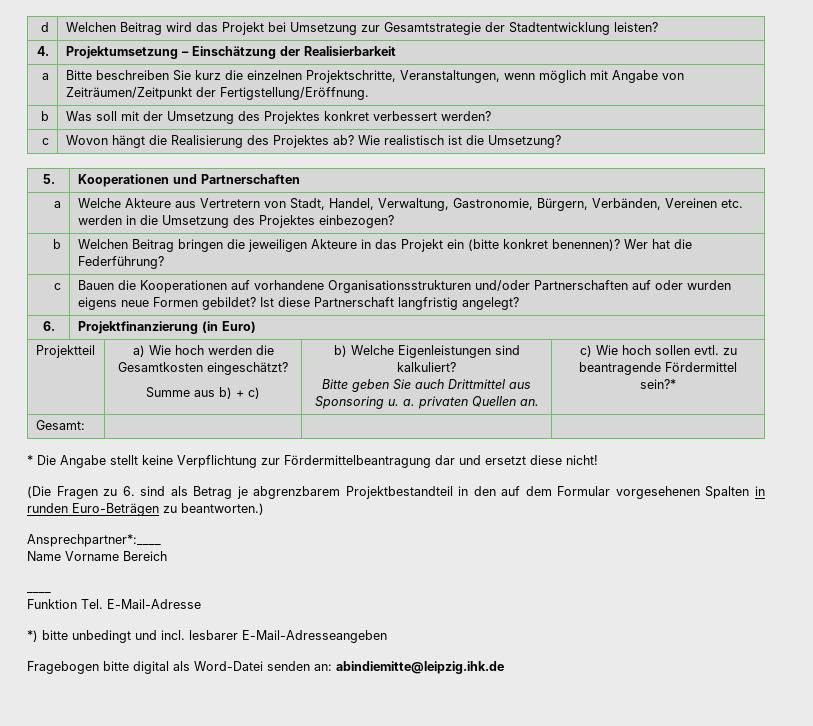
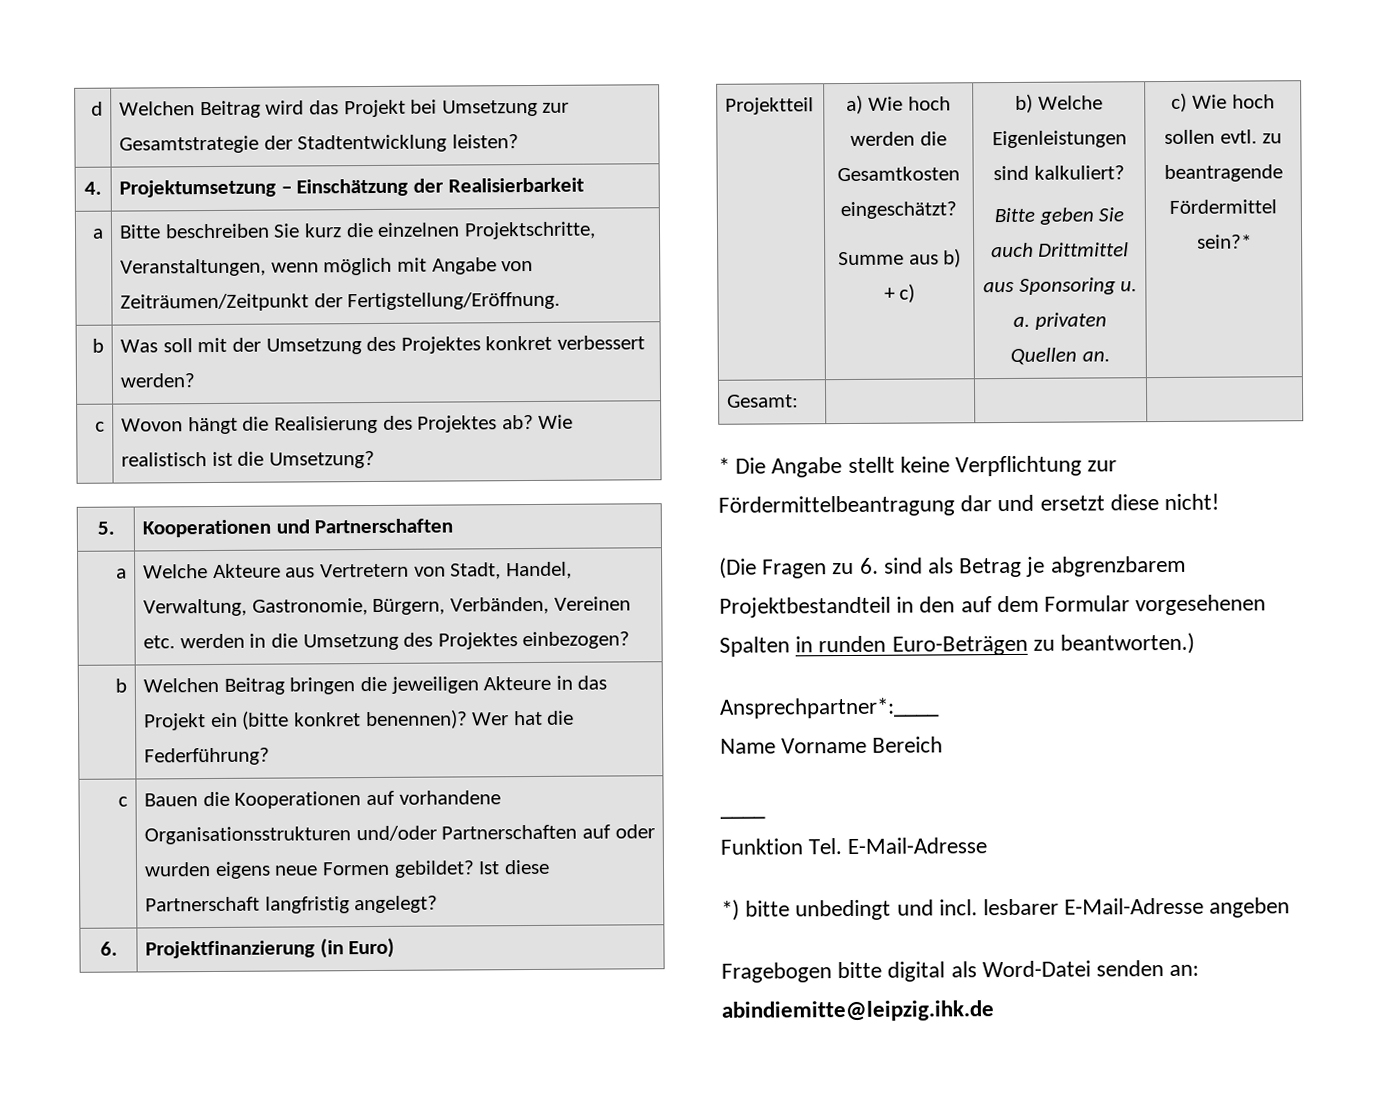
- *) bitte unbedingt und incl. lesbarer E-Mail-Adresseangeben
+ *) bitte unbedingt und incl. lesbarer E-Mail-Adresse angeben

